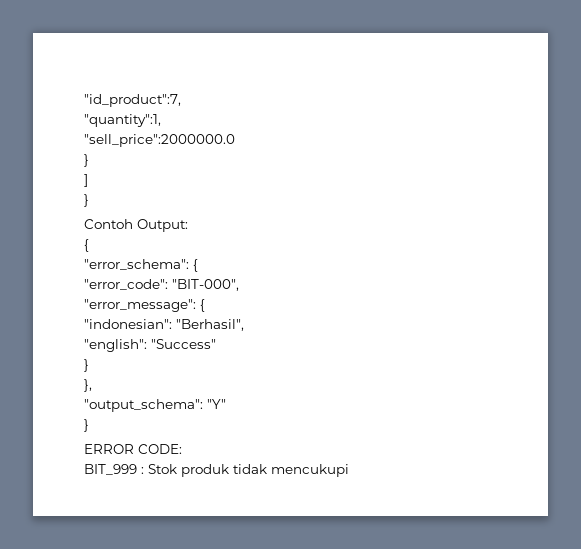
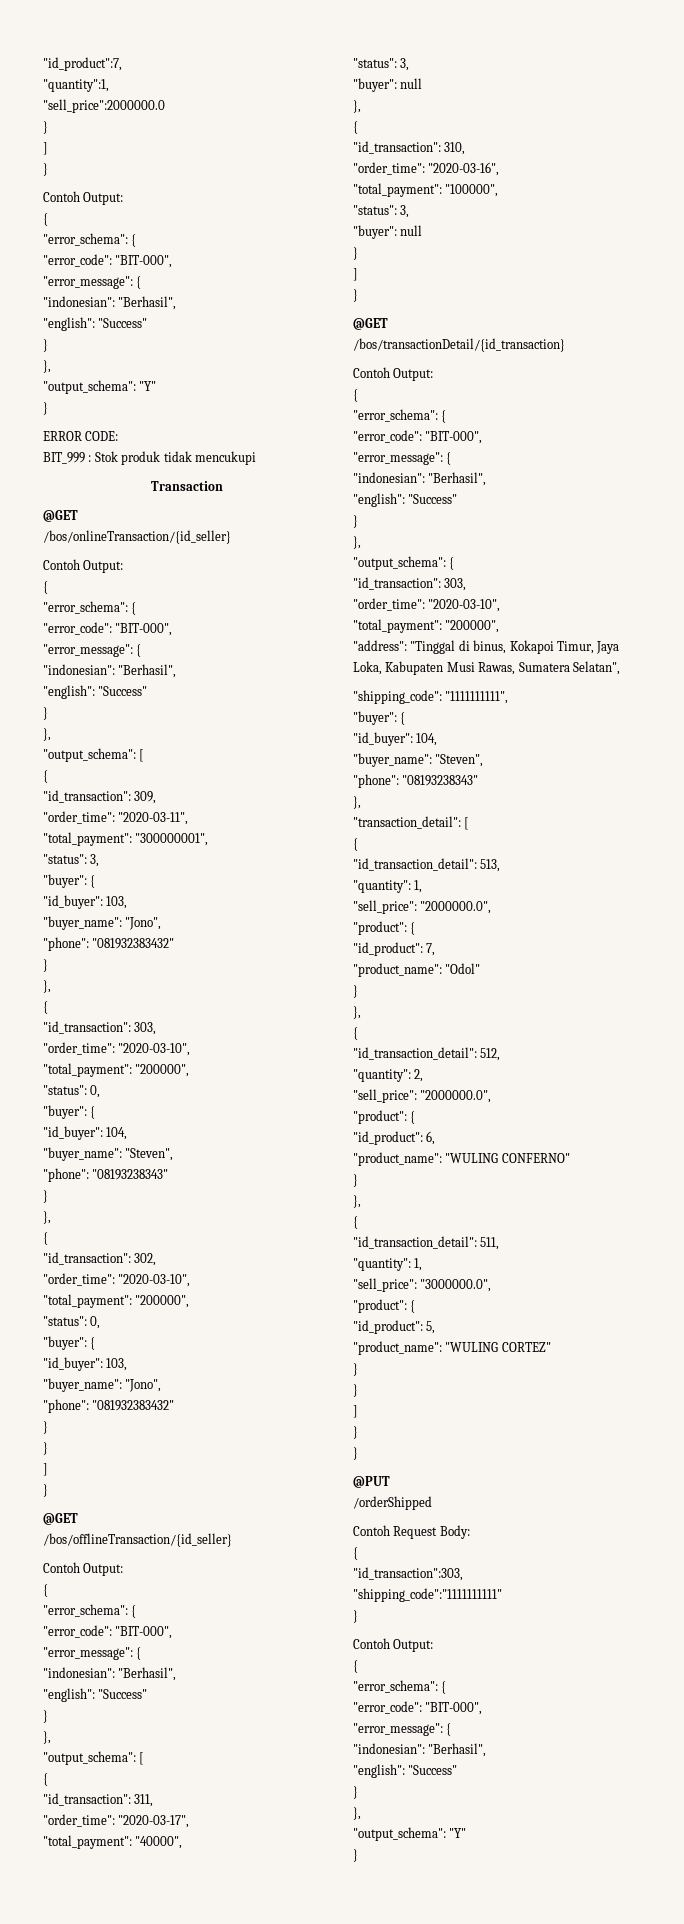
+ Transaction
+ @GET
+ /bos/onlineTransaction/{id_seller}
+ Contoh Output:
+ {
+ "error_schema": {
+ "error_code": "BIT-000",
+ "error_message": {
+ "indonesian": "Berhasil",
+ "english": "Success"
+ }
+ },
+ "output_schema": [
+ {
+ "id_transaction": 309,
+ "order_time": "2020-03-11",
+ "total_payment": "300000001",
+ "status": 3,
+ "buyer": {
+ "id_buyer": 103,
+ "buyer_name": "Jono",
+ "phone": "081932383432"
+ }
+ },
+ {
+ "id_transaction": 303,
+ "order_time": "2020-03-10",
+ "total_payment": "200000",
+ "status": 0,
+ "buyer": {
+ "id_buyer": 104,
+ "buyer_name": "Steven",
+ "phone": "08193238343"
+ }
+ },
+ {
+ "id_transaction": 302,
+ "order_time": "2020-03-10",
+ "total_payment": "200000",
+ "status": 0,
+ "buyer": {
+ "id_buyer": 103,
+ "buyer_name": "Jono",
+ "phone": "081932383432"
+ }
+ }
+ ]
+ }
+ @GET
+ /bos/offlineTransaction/{id_seller}
+ Contoh Output:
+ {
+ "error_schema": {
+ "error_code": "BIT-000",
+ "error_message": {
+ "indonesian": "Berhasil",
+ "english": "Success"
+ }
+ },
+ "output_schema": [
+ {
+ "id_transaction": 311,
+ "order_time": "2020-03-17",
+ "total_payment": "40000",
+ "status": 3,
+ "buyer": null
+ },
+ {
+ "id_transaction": 310,
+ "order_time": "2020-03-16",
+ "total_payment": "100000",
+ "status": 3,
+ "buyer": null
+ }
+ ]
+ }
+ @GET
+ /bos/transactionDetail/{id_transaction}
+ Contoh Output:
+ {
+ "error_schema": {
+ "error_code": "BIT-000",
+ "error_message": {
+ "indonesian": "Berhasil",
+ "english": "Success"
+ }
+ },
+ "output_schema": {
+ "id_transaction": 303,
+ "order_time": "2020-03-10",
+ "total_payment": "200000",
+ "address": "Tinggal di binus, Kokapoi Timur, Jaya Loka, Kabupaten Musi Rawas, Sumatera Selatan",
+ "shipping_code": "1111111111",
+ "buyer": {
+ "id_buyer": 104,
+ "buyer_name": "Steven",
+ "phone": "08193238343"
+ },
+ "transaction_detail": [
+ {
+ "id_transaction_detail": 513,
+ "quantity": 1,
+ "sell_price": "2000000.0",
+ "product": {
+ "id_product": 7,
+ "product_name": "Odol"
+ }
+ },
+ {
+ "id_transaction_detail": 512,
+ "quantity": 2,
+ "sell_price": "2000000.0",
+ "product": {
+ "id_product": 6,
+ "product_name": "WULING CONFERNO"
+ }
+ },
+ {
+ "id_transaction_detail": 511,
+ "quantity": 1,
+ "sell_price": "3000000.0",
+ "product": {
+ "id_product": 5,
+ "product_name": "WULING CORTEZ"
+ }
+ }
+ ]
+ }
+ }
+ @PUT
+ /orderShipped
+ Contoh Request Body:
+ {
+ "id_transaction":303,
+ "shipping_code":"1111111111"
+ }
+ Contoh Output:
+ {
+ "error_schema": {
+ "error_code": "BIT-000",
+ "error_message": {
+ "indonesian": "Berhasil",
+ "english": "Success"
+ }
+ },
+ "output_schema": "Y"
+ }

